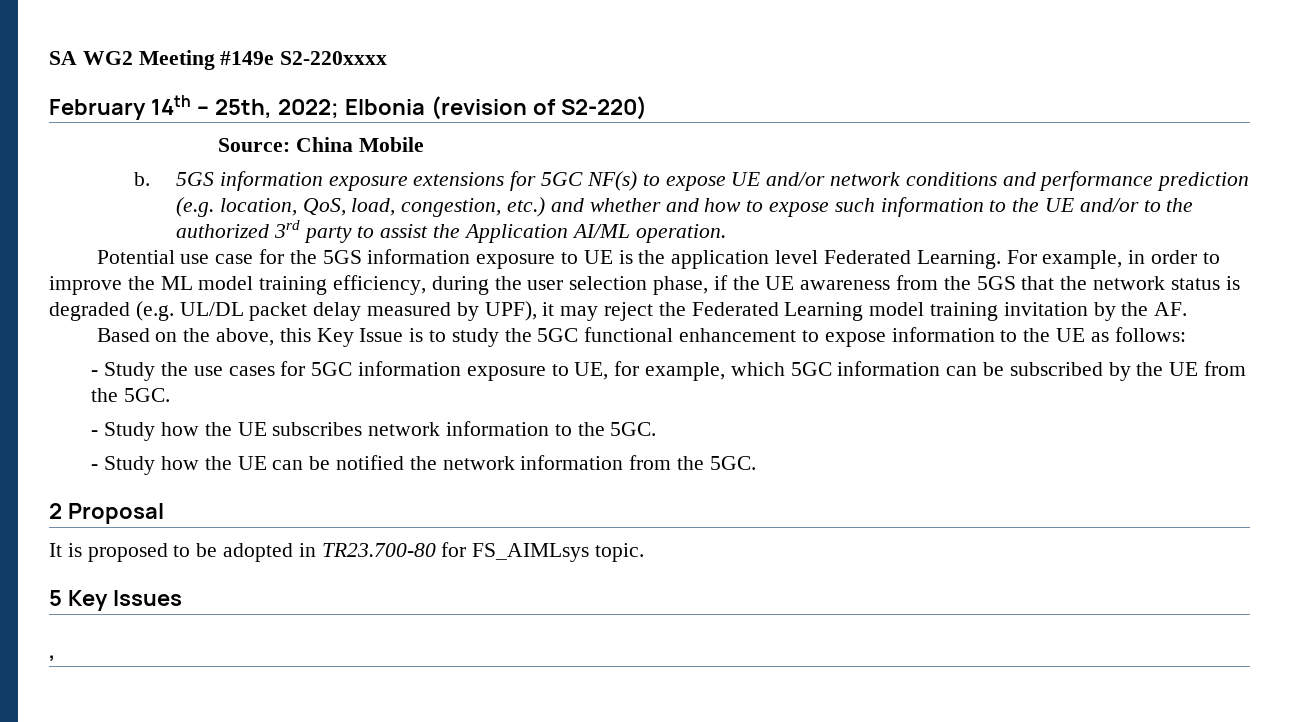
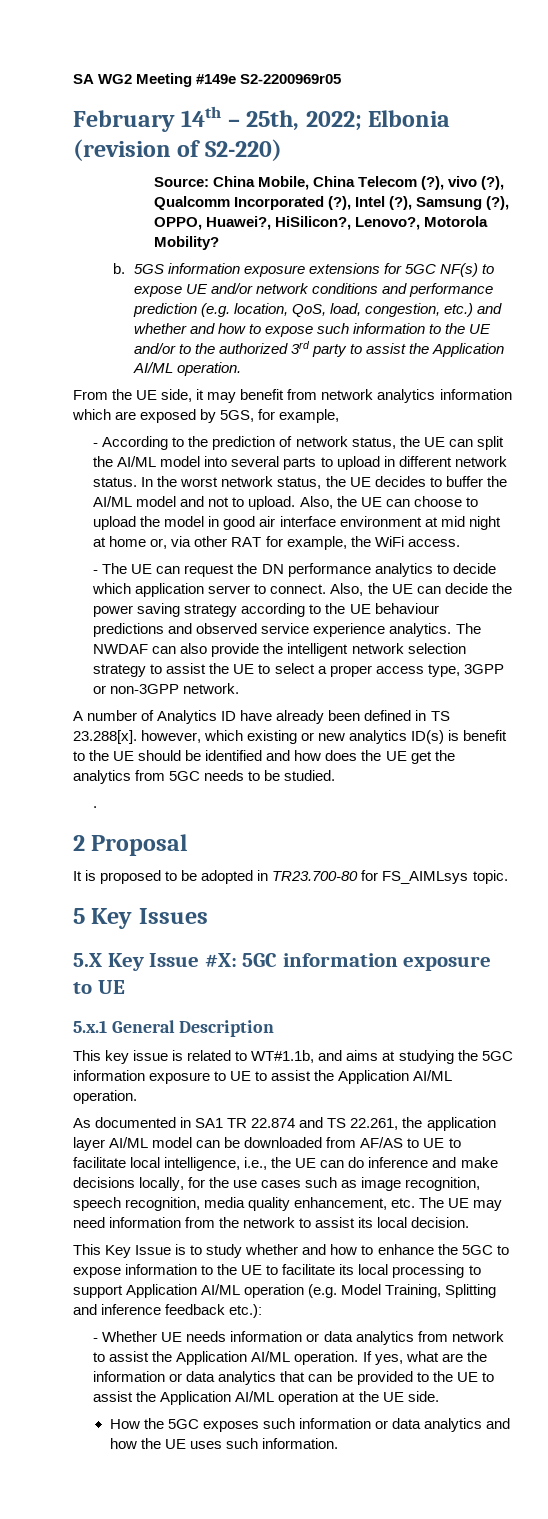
- SA WG2 Meeting #149e S2-220xxxx
+ SA WG2 Meeting #149e S2-2200969r05
- Source: China Mobile
+ Source: China Mobile, China Telecom (?), vivo (?), Qualcomm Incorporated (?), Intel (?), Samsung (?), OPPO, Huawei?, HiSilicon?, Lenovo?, Motorola Mobility?
- Potential use case for the 5GS information exposure to UE is the application level Federated Learning. For example, in order to improve the ML model training efficiency, during the user selection phase, if the UE awareness from the 5GS that the network status is degraded (e.g. UL/DL packet delay measured by UPF), it may reject the Federated Learning model training invitation by the AF.
- Based on the above, this Key Issue is to study the 5GC functional enhancement to expose information to the UE as follows:
- - Study the use cases for 5GC information exposure to UE, for example, which 5GC information can be subscribed by the UE from the 5GC.
- - Study how the UE subscribes network information to the 5GC.
- - Study how the UE can be notified the network information from the 5GC.
+ From the UE side, it may benefit from network analytics information which are exposed by 5GS, for example,
+ - According to the prediction of network status, the UE can split the AI/ML model into several parts to upload in different network status. In the worst network status, the UE decides to buffer the AI/ML model and not to upload. Also, the UE can choose to upload the model in good air interface environment at mid night at home or, via other RAT for example, the WiFi access.
+ - The UE can request the DN performance analytics to decide which application server to connect. Also, the UE can decide the power saving strategy according to the UE behaviour predictions and observed service experience analytics. The NWDAF can also provide the intelligent network selection strategy to assist the UE to select a proper access type, 3GPP or non-3GPP network.
+ A number of Analytics ID have already been defined in TS 23.288[x]. however, which existing or new analytics ID(s) is benefit to the UE should be identified and how does the UE get the analytics from 5GC needs to be studied.
+ .
- ,
+ 5.X Key Issue #X: 5GC information exposure to UE
+ 5.x.1 General Description
+ This key issue is related to WT#1.1b, and aims at studying the 5GC information exposure to UE to assist the Application AI/ML operation.
+ As documented in SA1 TR 22.874 and TS 22.261, the application layer AI/ML model can be downloaded from AF/AS to UE to facilitate local intelligence, i.e., the UE can do inference and make decisions locally, for the use cases such as image recognition, speech recognition, media quality enhancement, etc. The UE may need information from the network to assist its local decision.
+ This Key Issue is to study whether and how to enhance the 5GC to expose information to the UE to facilitate its local processing to support Application AI/ML operation (e.g. Model Training, Splitting and inference feedback etc.):
+ - Whether UE needs information or data analytics from network to assist the Application AI/ML operation. If yes, what are the information or data analytics that can be provided to the UE to assist the Application AI/ML operation at the UE side.
+ How the 5GC exposes such information or data analytics and how the UE uses such information.

